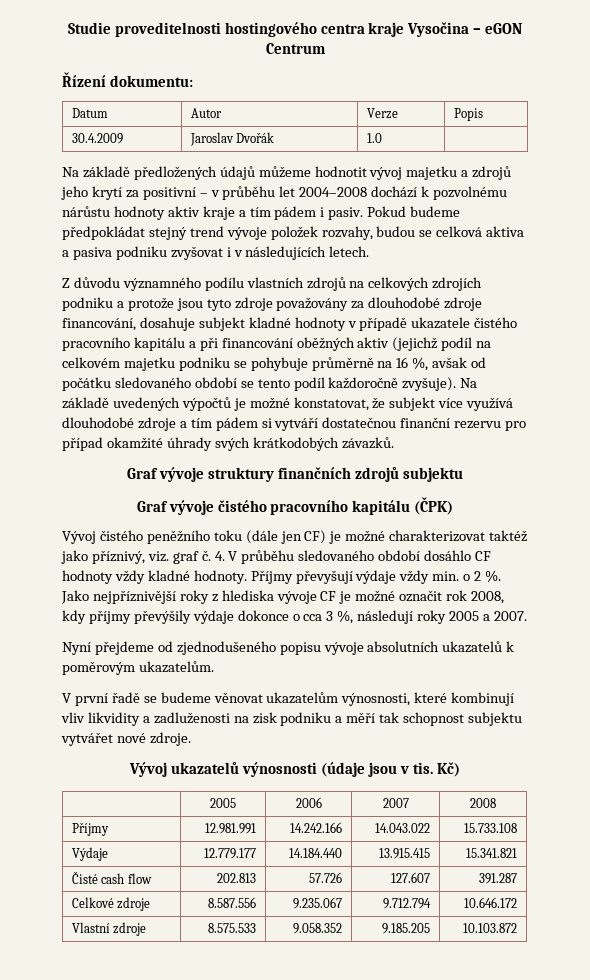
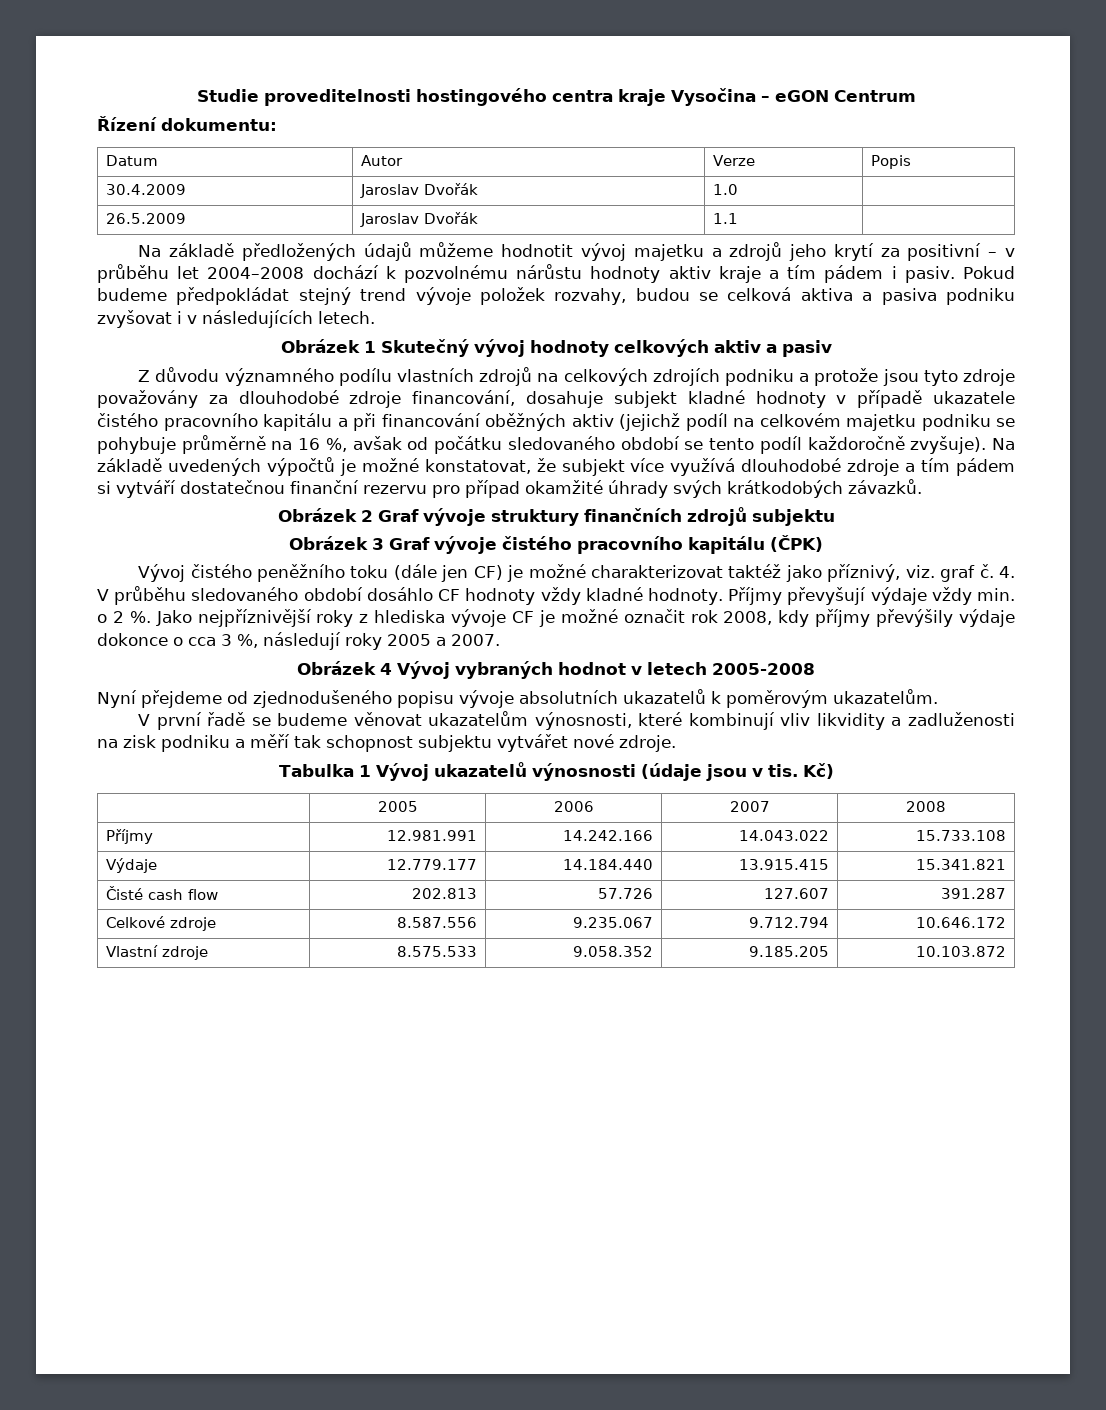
+ 26.5.2009 | Jaroslav Dvořák | 1.1 |
+ Obrázek 1 Skutečný vývoj hodnoty celkových aktiv a pasiv
- Graf vývoje struktury finančních zdrojů subjektu
+ Obrázek 2 Graf vývoje struktury finančních zdrojů subjektu
- Graf vývoje čistého pracovního kapitálu (ČPK)
+ Obrázek 3 Graf vývoje čistého pracovního kapitálu (ČPK)
+ Obrázek 4 Vývoj vybraných hodnot v letech 2005-2008
- Vývoj ukazatelů výnosnosti (údaje jsou v tis.
+ Tabulka 1 Vývoj ukazatelů výnosnosti (údaje jsou v tis.

